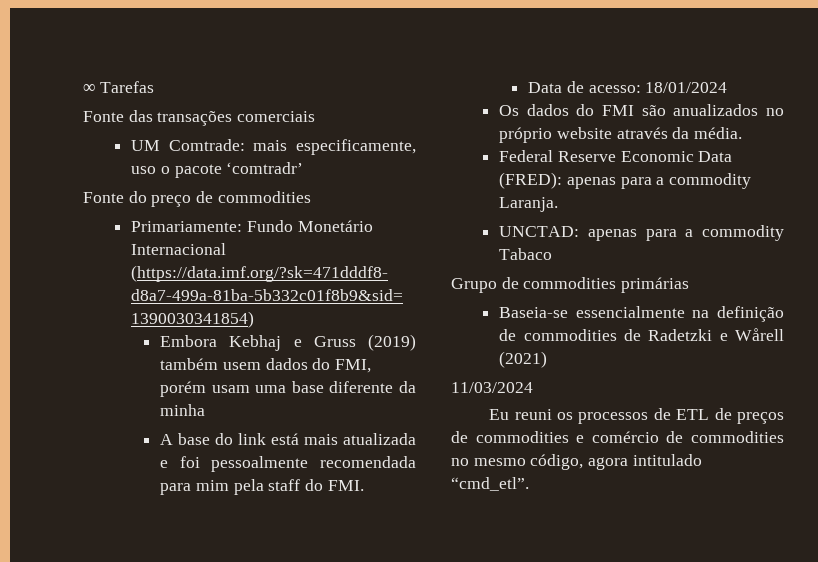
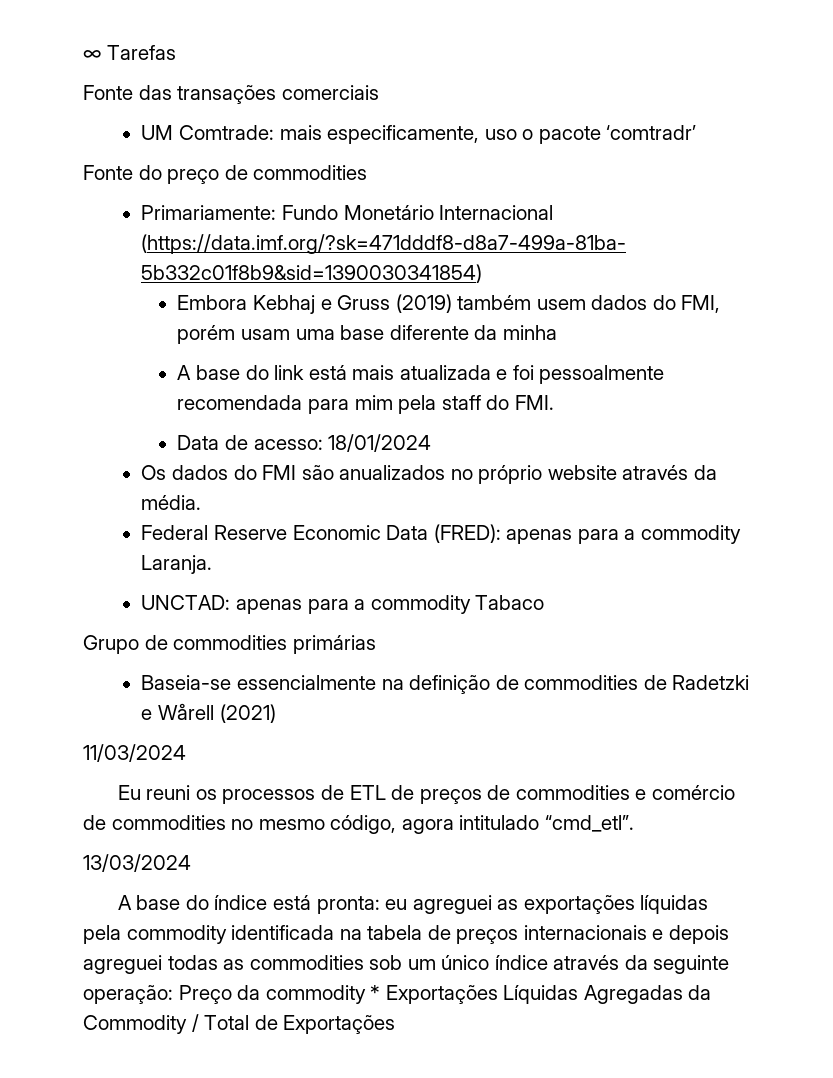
+ 13/03/2024
+ A base do índice está pronta: eu agreguei as exportações líquidas pela commodity identificada na tabela de preços internacionais e depois agreguei todas as commodities sob um único índice através da seguinte operação: Preço da commodity * Exportações Líquidas Agregadas da Commodity / Total de Exportações

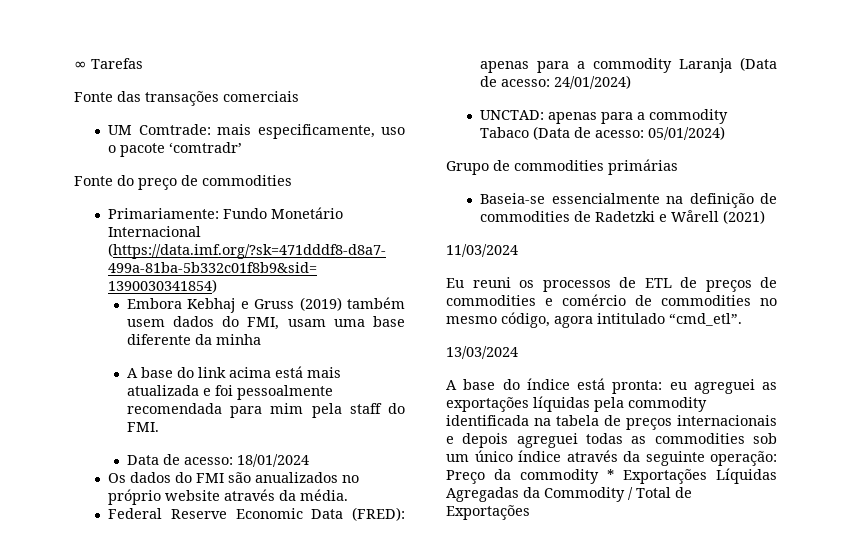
- Embora Kebhaj e Gruss (2019) também usem dados do FMI, porém usam uma base diferente da minha
+ Embora Kebhaj e Gruss (2019) também usem dados do FMI, usam uma base diferente da minha
- A base do link está mais atualizada e foi pessoalmente recomendada para mim pela staff do FMI.
+ A base do link acima está mais atualizada e foi pessoalmente recomendada para mim pela staff do FMI.
- Federal Reserve Economic Data (FRED): apenas para a commodity Laranja.
+ Federal Reserve Economic Data (FRED): apenas para a commodity Laranja (Data de acesso: 24/01/2024)
- UNCTAD: apenas para a commodity Tabaco
+ UNCTAD: apenas para a commodity Tabaco (Data de acesso: 05/01/2024)

